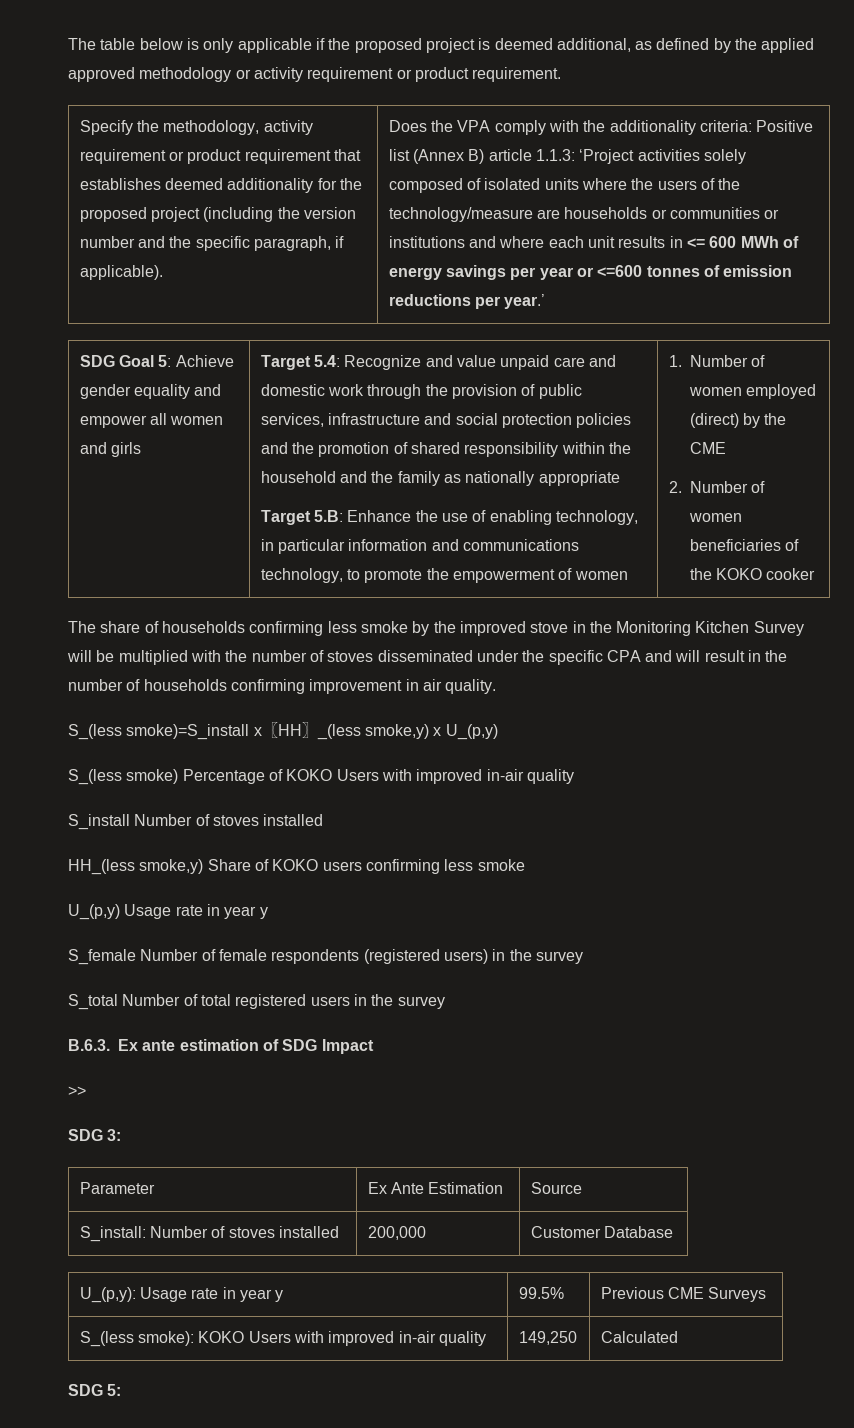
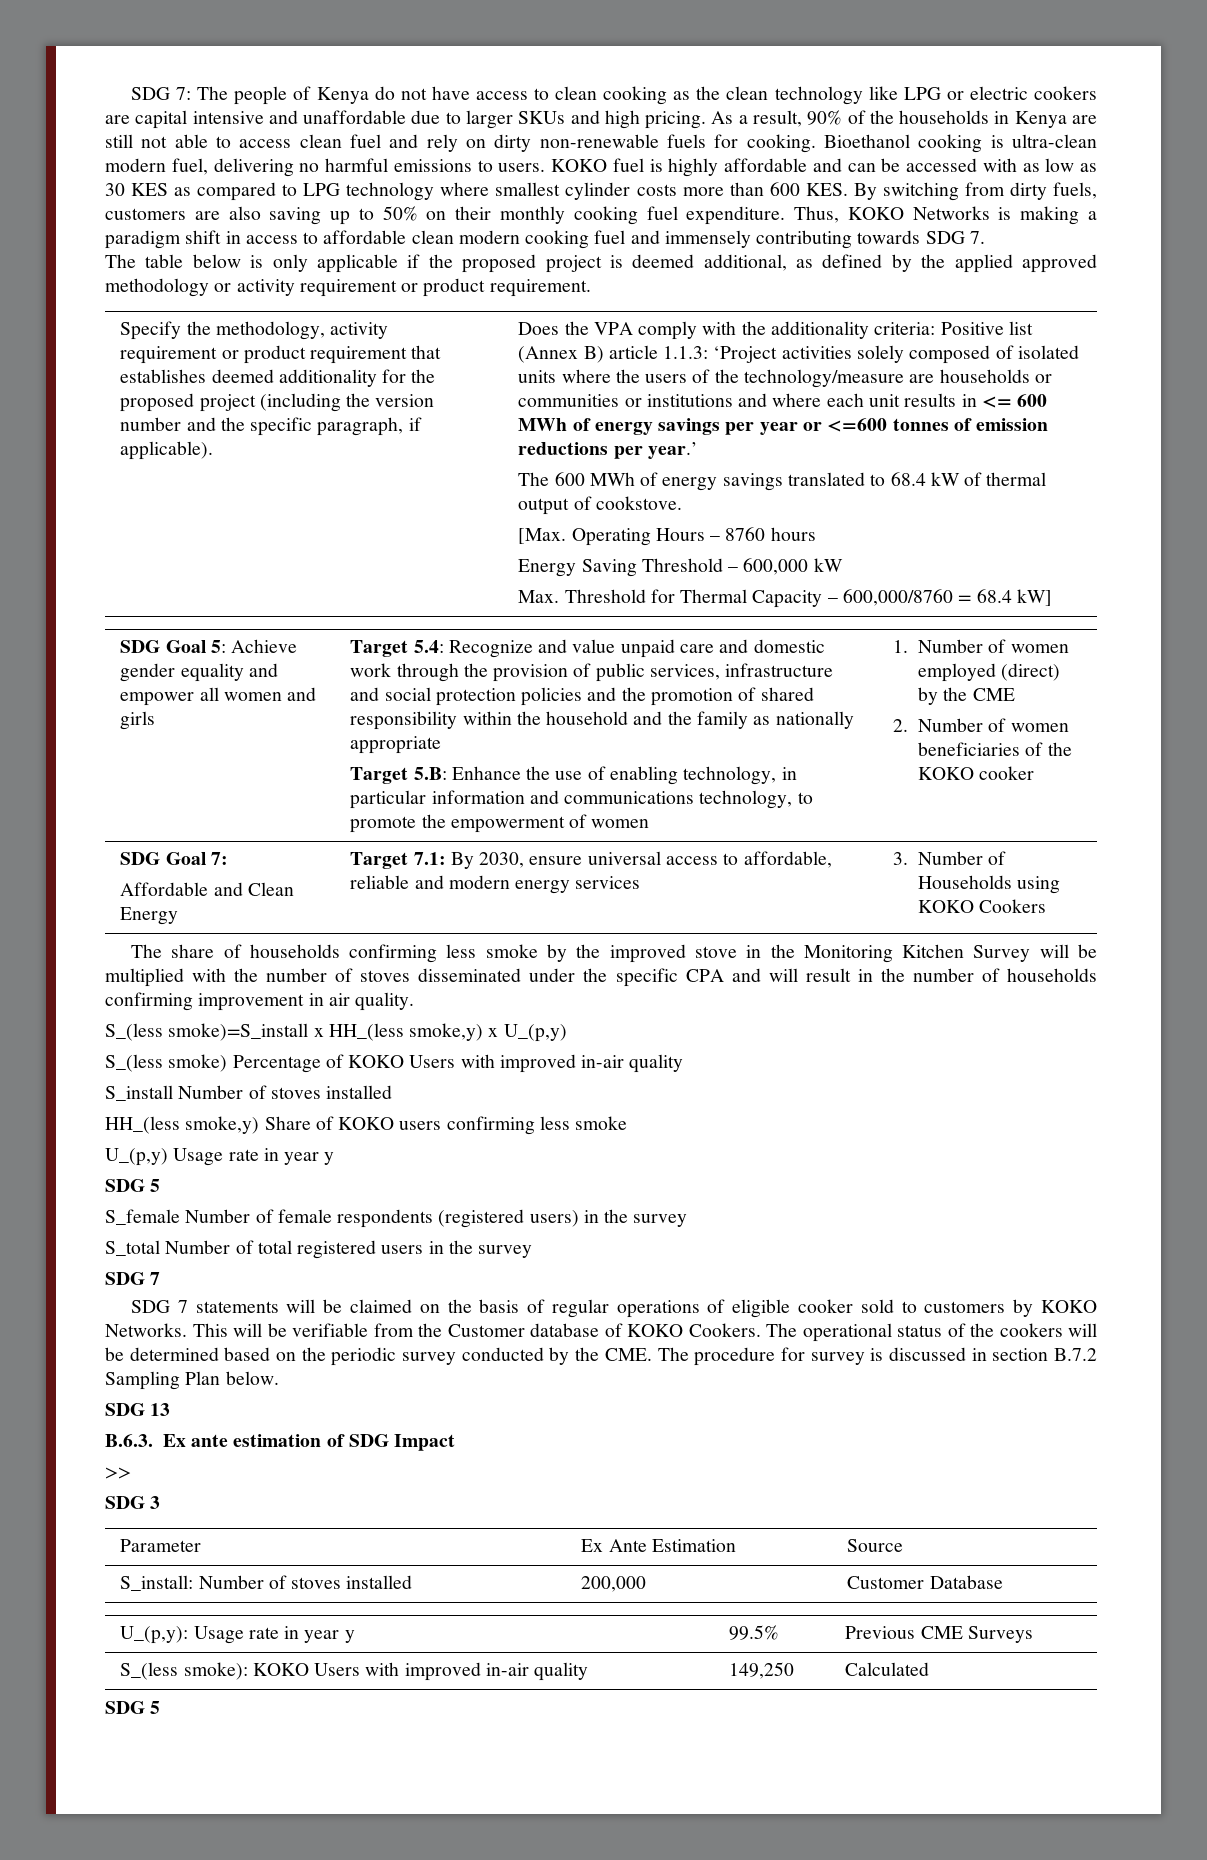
+ SDG 7: The people of Kenya do not have access to clean cooking as the clean technology like LPG or electric cookers are capital intensive and unaffordable due to larger SKUs and high pricing. As a result, 90% of the households in Kenya are still not able to access clean fuel and rely on dirty non-renewable fuels for cooking. Bioethanol cooking is ultra-clean modern fuel, delivering no harmful emissions to users. KOKO fuel is highly affordable and can be accessed with as low as 30 KES as compared to LPG technology where smallest cylinder costs more than 600 KES. By switching from dirty fuels, customers are also saving up to 50% on their monthly cooking fuel expenditure. Thus, KOKO Networks is making a paradigm shift in access to affordable clean modern cooking fuel and immensely contributing towards SDG 7.
+ The 600 MWh of energy savings translated to 68.4 kW of thermal output of cookstove.
+ [Max. Operating Hours – 8760 hours
+ Energy Saving Threshold – 600,000 kW
+ Max. Threshold for Thermal Capacity – 600,000/8760 = 68.4 kW]
+ SDG Goal 7:
+ Affordable and Clean Energy | Target 7.1: By 2030, ensure universal access to affordable, reliable and modern energy services | 3. Number of Households using KOKO Cookers
- S_(less smoke)=S_install x〖HH〗_(less smoke,y) x U_(p,y)
+ S_(less smoke)=S_install x HH_(less smoke,y) x U_(p,y)
  U_(p,y) Usage rate in year y
+ SDG 5
  S_total Number of total registered users in the survey
+ SDG 7
+ SDG 7 statements will be claimed on the basis of regular operations of eligible cooker sold to customers by KOKO Networks. This will be verifiable from the Customer database of KOKO Cookers. The operational status of the cookers will be determined based on the periodic survey conducted by the CME. The procedure for survey is discussed in section B.7.2 Sampling Plan below.
+ SDG 13
- SDG 3:
+ SDG 3
  S_(less smoke): KOKO Users with improved in-air quality | 149,250 | Calculated
- SDG 5:
+ SDG 5

